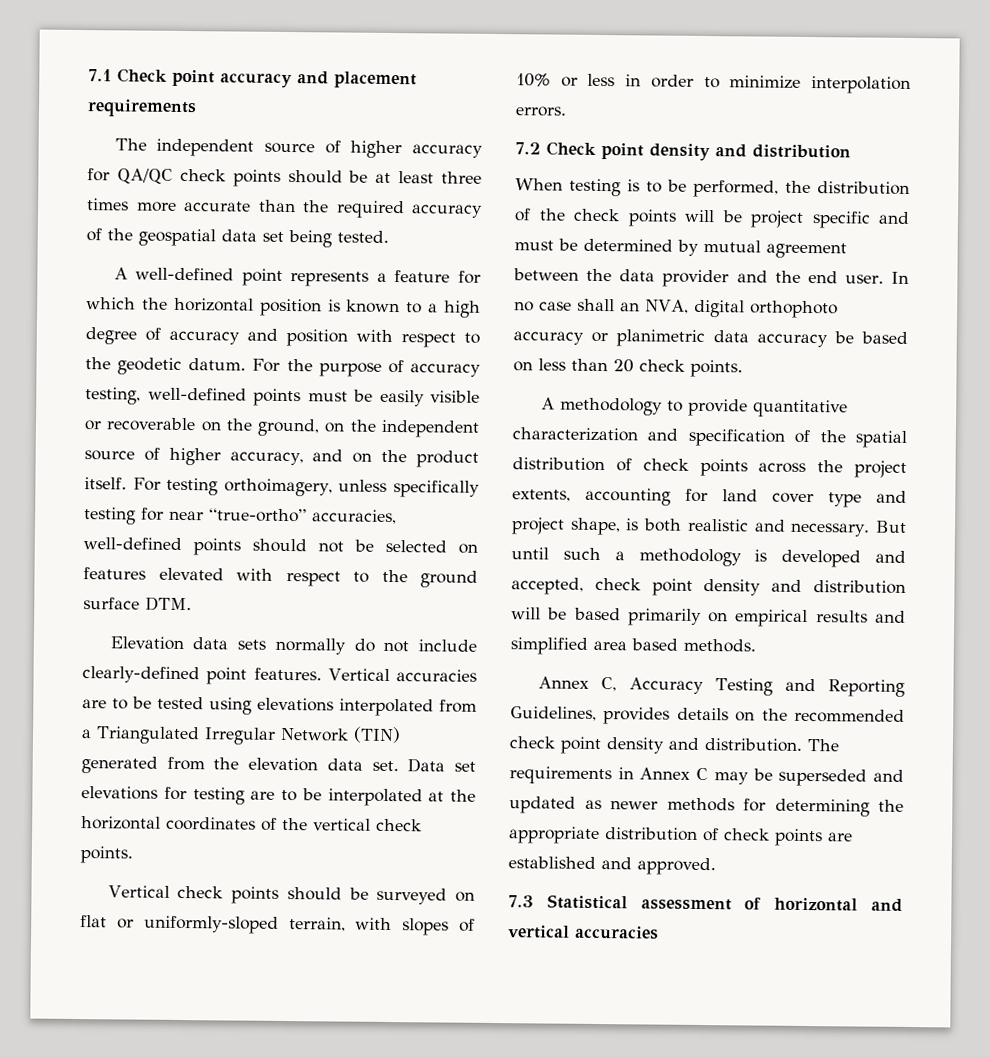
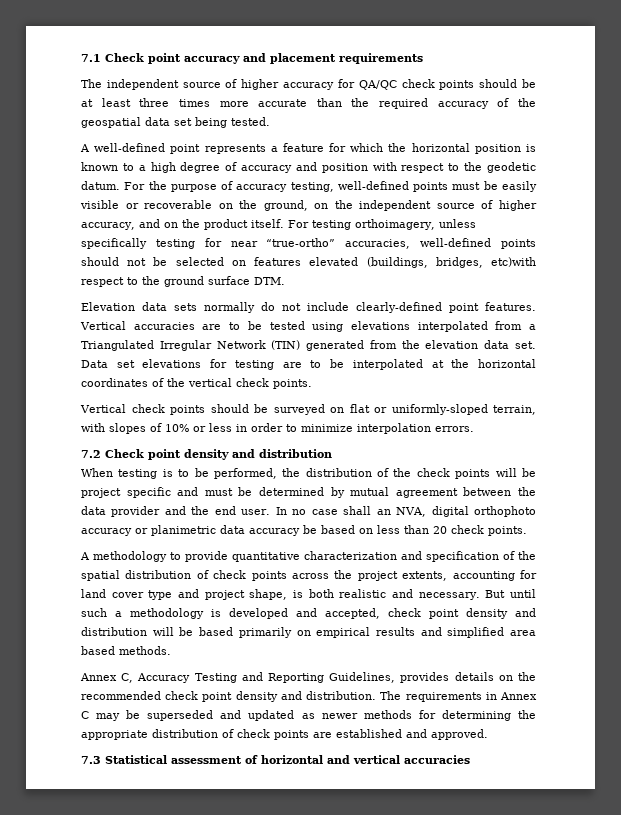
- For testing orthoimagery, unless specifically testing for near “true-ortho” accuracies, well-defined points should not be selected on features elevated with respect to the ground surface DTM.
+ For testing orthoimagery, unless specifically testing for near “true-ortho” accuracies, well-defined points should not be selected on features elevated (buildings, bridges, etc)with respect to the ground surface DTM.

